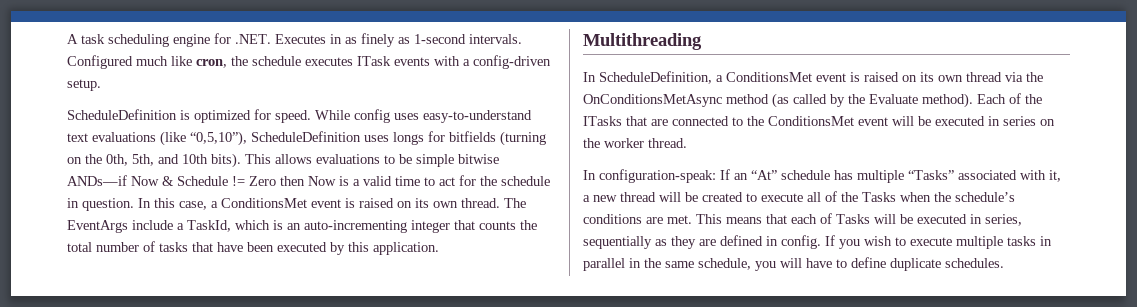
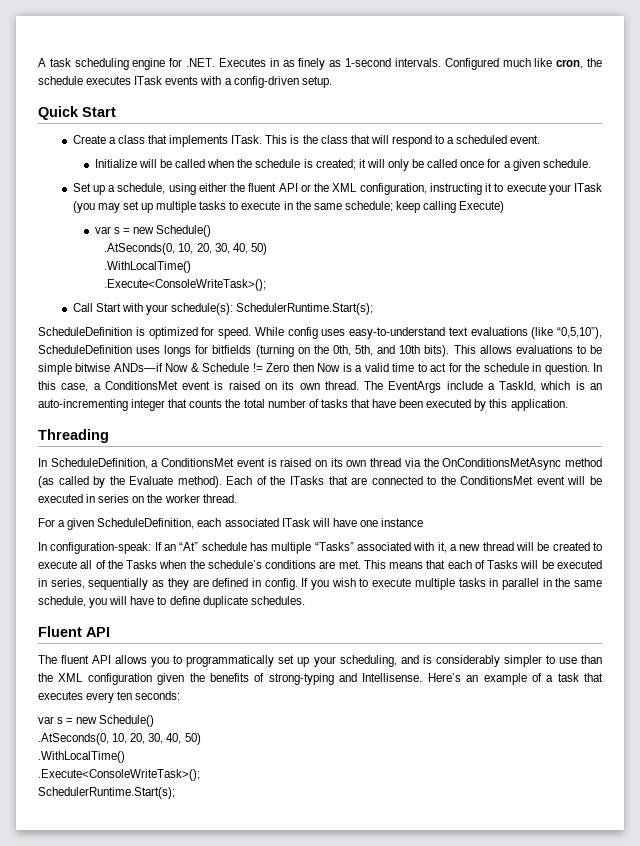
+ Quick Start
+ Create a class that implements ITask. This is the class that will respond to a scheduled event.
+ Initialize will be called when the schedule is created; it will only be called once for a given schedule.
+ Set up a schedule, using either the fluent API or the XML configuration, instructing it to execute your ITask (you may set up multiple tasks to execute in the same schedule; keep calling Execute)
+ var s = new Schedule()
+ .AtSeconds(0, 10, 20, 30, 40, 50)
+ .WithLocalTime()
+ .Execute<ConsoleWriteTask>();
+ Call Start with your schedule(s): SchedulerRuntime.Start(s);
- Multithreading
+ Threading
+ For a given ScheduleDefinition, each associated ITask will have one instance
+ Fluent API
+ The fluent API allows you to programmatically set up your scheduling, and is considerably simpler to use than the XML configuration given the benefits of strong-typing and Intellisense. Here’s an example of a task that executes every ten seconds:
+ var s = new Schedule()
+ .AtSeconds(0, 10, 20, 30, 40, 50)
+ .WithLocalTime()
+ .Execute<ConsoleWriteTask>();
+ SchedulerRuntime.Start(s);

